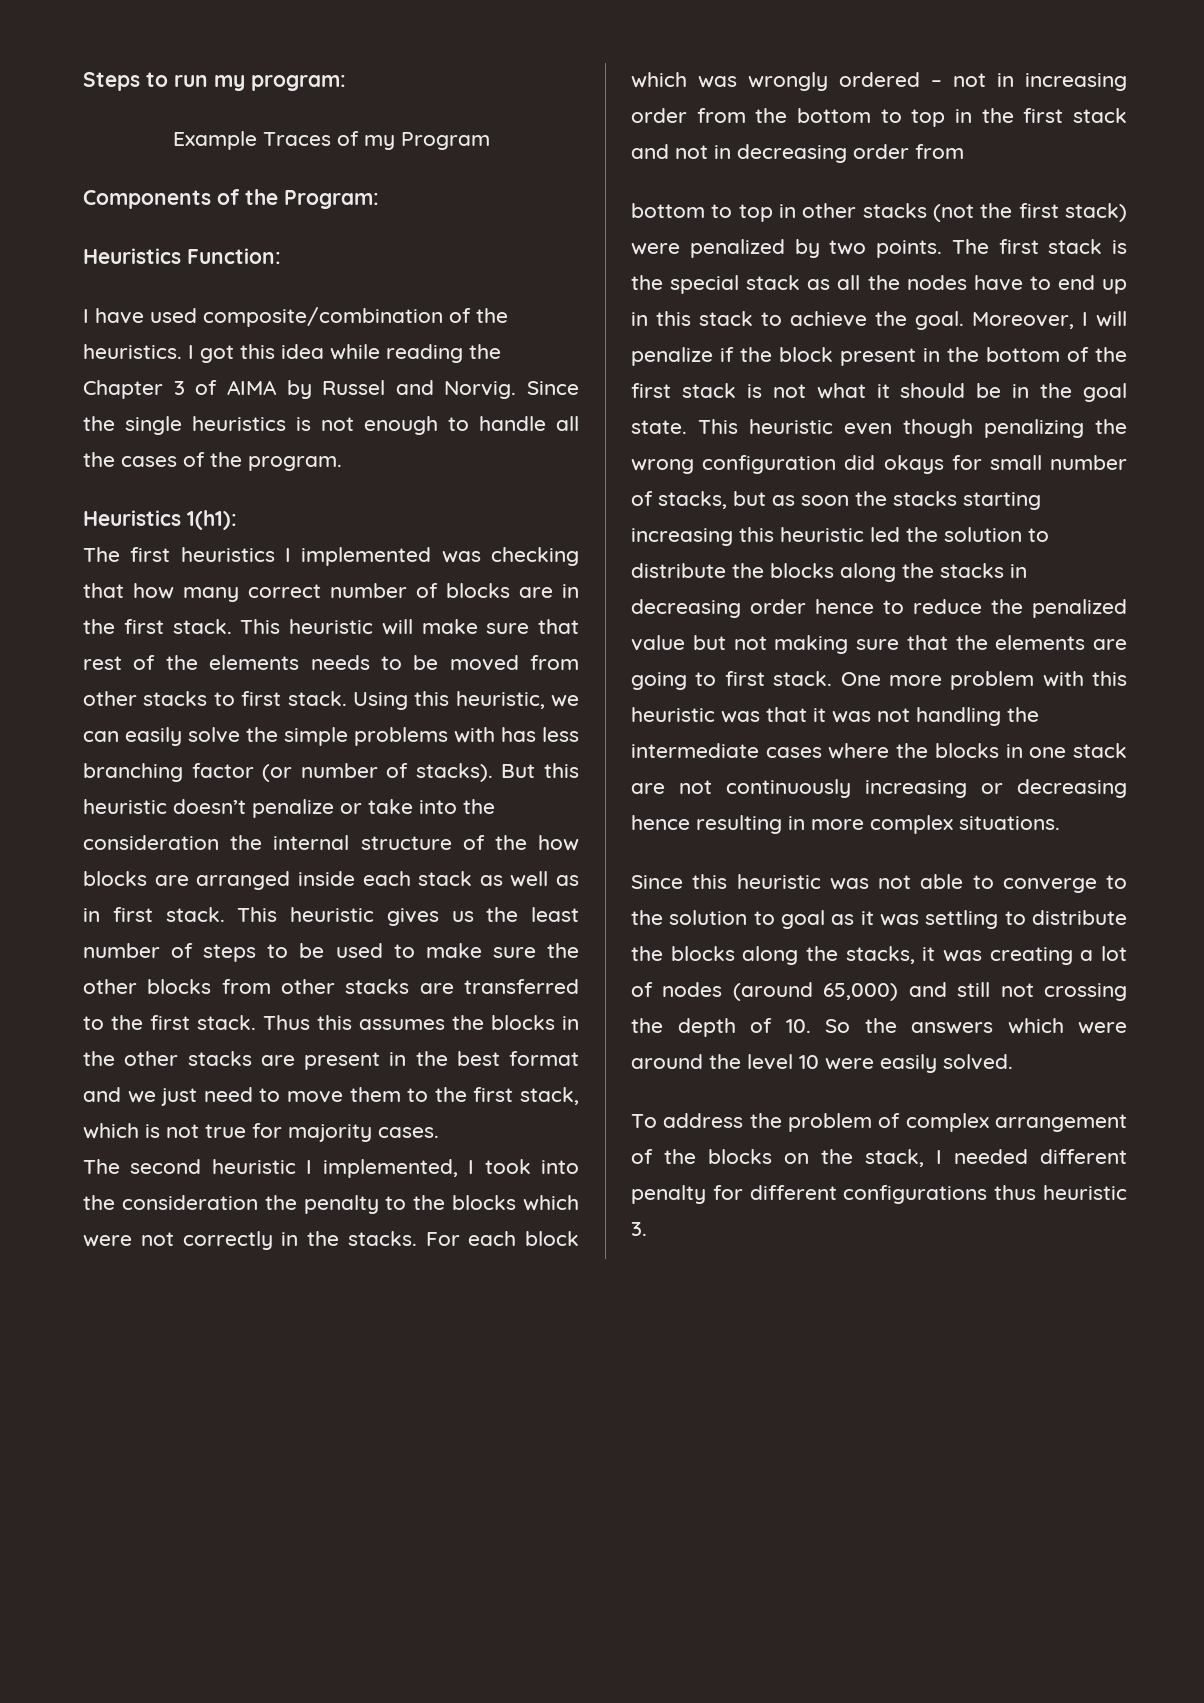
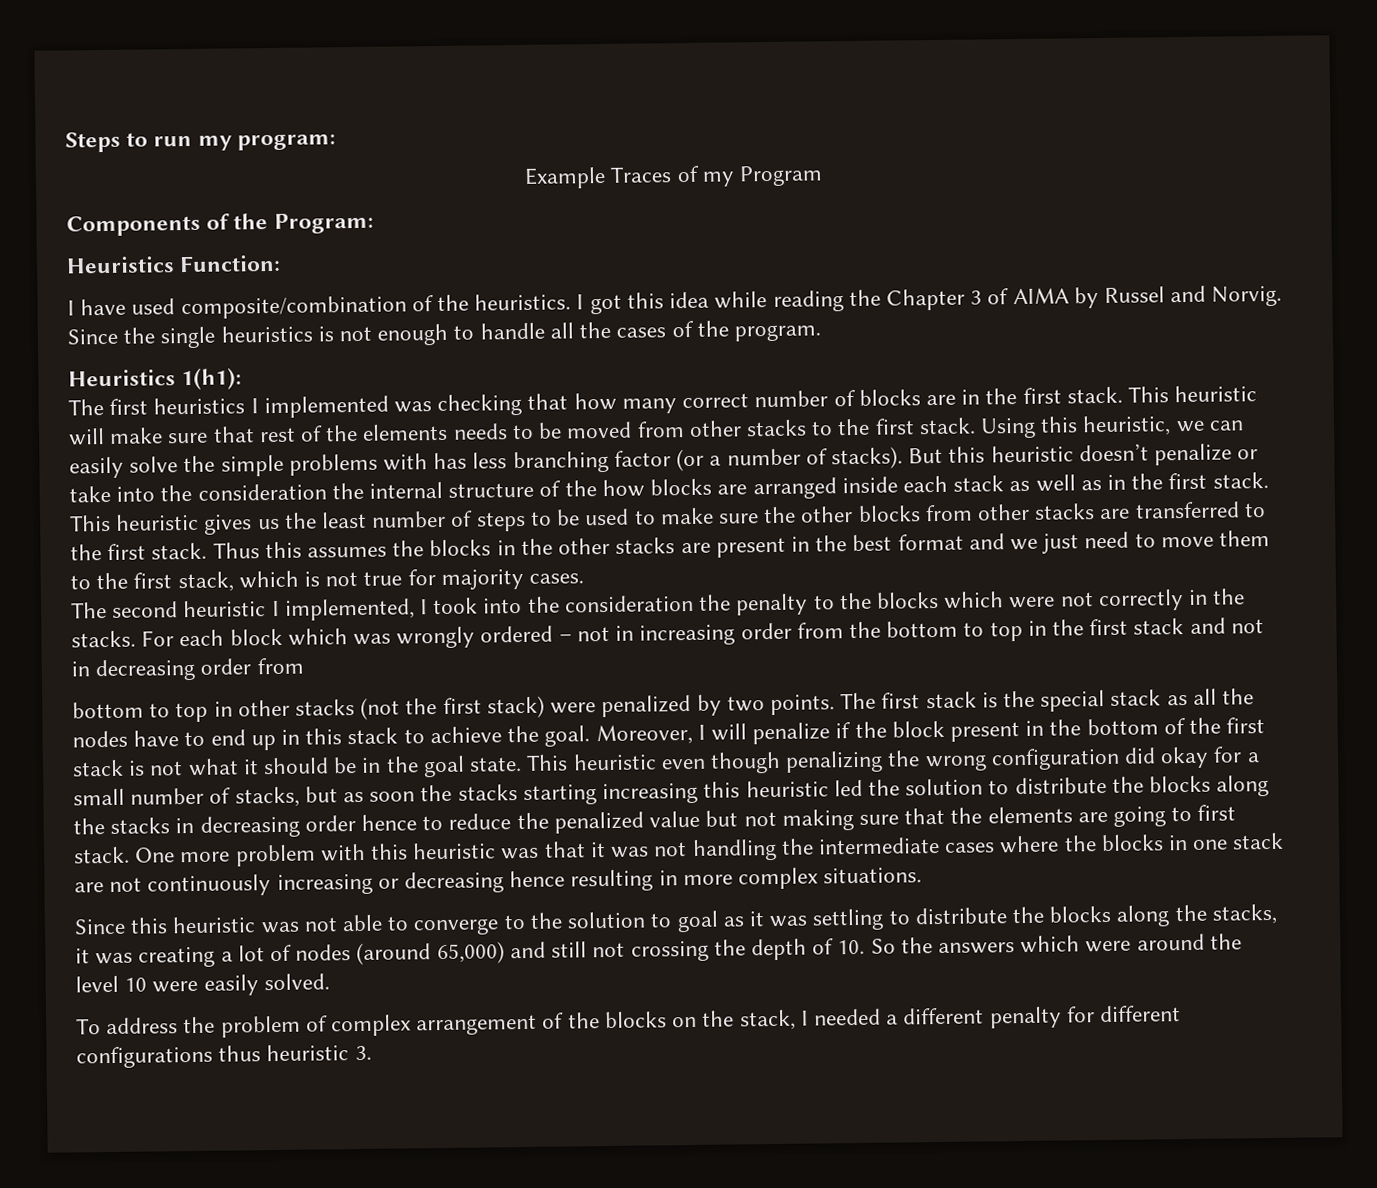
- This heuristic will make sure that rest of the elements needs to be moved from other stacks to first stack.
+ This heuristic will make sure that rest of the elements needs to be moved from other stacks to the first stack.
- Using this heuristic, we can easily solve the simple problems with has less branching factor (or number of stacks).
+ Using this heuristic, we can easily solve the simple problems with has less branching factor (or a number of stacks).
- But this heuristic doesn’t penalize or take into the consideration the internal structure of the how blocks are arranged inside each stack as well as in first stack.
+ But this heuristic doesn’t penalize or take into the consideration the internal structure of the how blocks are arranged inside each stack as well as in the first stack.
- This heuristic even though penalizing the wrong configuration did okays for small number of stacks, but as soon the stacks starting increasing this heuristic led the solution to distribute the blocks along the stacks in decreasing order hence to reduce the penalized value but not making sure that the elements are going to first stack.
+ This heuristic even though penalizing the wrong configuration did okay for a small number of stacks, but as soon the stacks starting increasing this heuristic led the solution to distribute the blocks along the stacks in decreasing order hence to reduce the penalized value but not making sure that the elements are going to first stack.
- To address the problem of complex arrangement of the blocks on the stack, I needed different penalty for different configurations thus heuristic 3.
+ To address the problem of complex arrangement of the blocks on the stack, I needed a different penalty for different configurations thus heuristic 3.

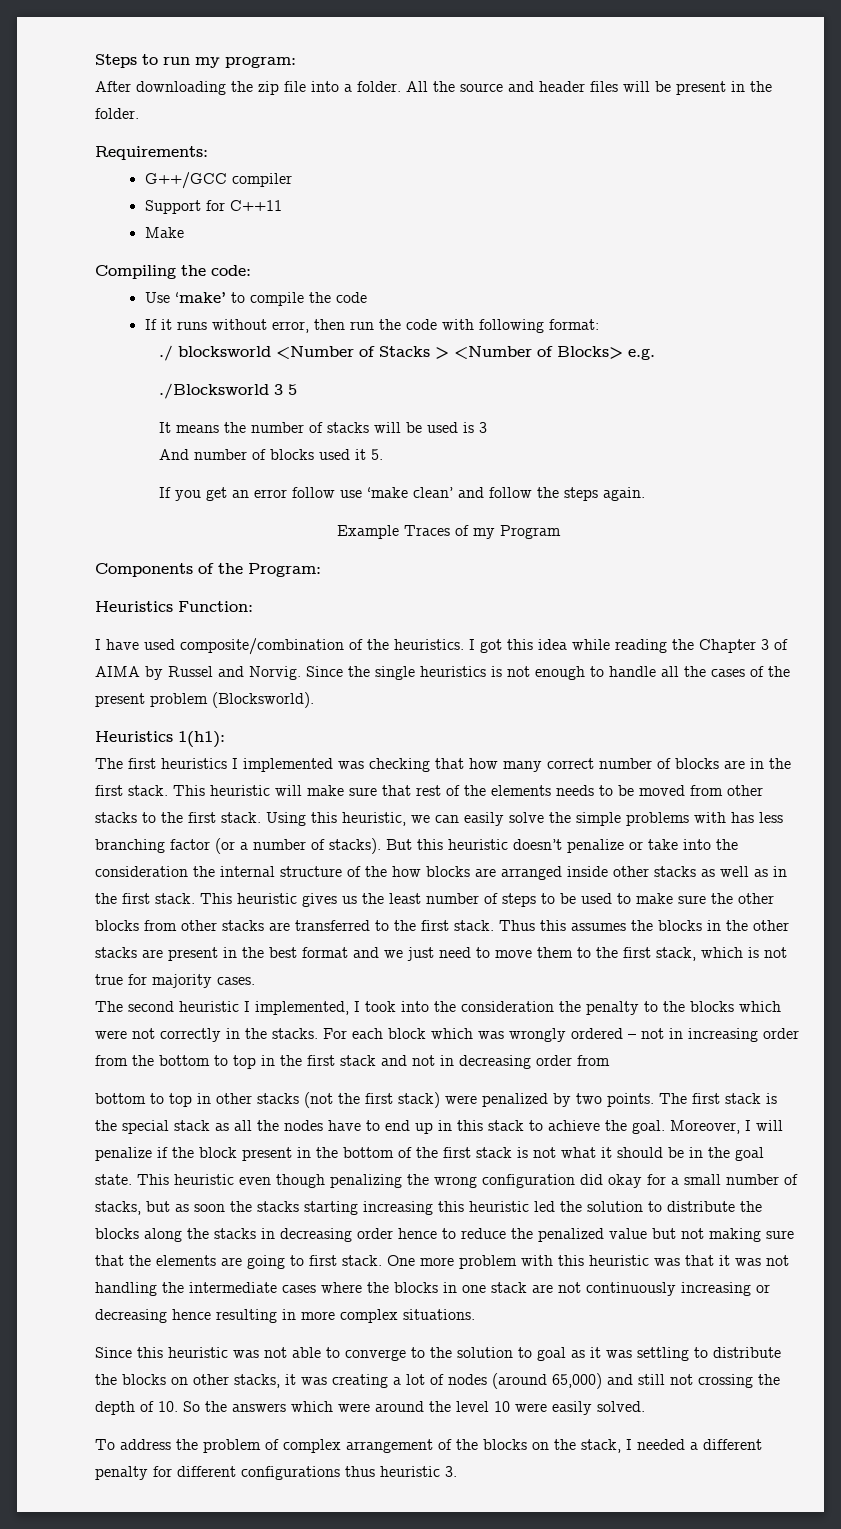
+ After downloading the zip file into a folder. All the source and header files will be present in the folder.
+ Requirements:
+ G++/GCC compiler
+ Support for C++11
+ Make
+ Compiling the code:
+ Use ‘make’ to compile the code
+ If it runs without error, then run the code with following format:
+ ./ blocksworld <Number of Stacks > <Number of Blocks> e.g.
+ ./Blocksworld 3 5
+ It means the number of stacks will be used is 3
+ And number of blocks used it 5.
+ If you get an error follow use ‘make clean’ and follow the steps again.
- Since the single heuristics is not enough to handle all the cases of the program.
+ Since the single heuristics is not enough to handle all the cases of the present problem (Blocksworld).
- But this heuristic doesn’t penalize or take into the consideration the internal structure of the how blocks are arranged inside each stack as well as in the first stack.
+ But this heuristic doesn’t penalize or take into the consideration the internal structure of the how blocks are arranged inside other stacks as well as in the first stack.
- Since this heuristic was not able to converge to the solution to goal as it was settling to distribute the blocks along the stacks, it was creating a lot of nodes (around 65,000) and still not crossing the depth of 10. So the answers which were around the level 10 were easily solved.
+ Since this heuristic was not able to converge to the solution to goal as it was settling to distribute the blocks on other stacks, it was creating a lot of nodes (around 65,000) and still not crossing the depth of 10. So the answers which were around the level 10 were easily solved.

